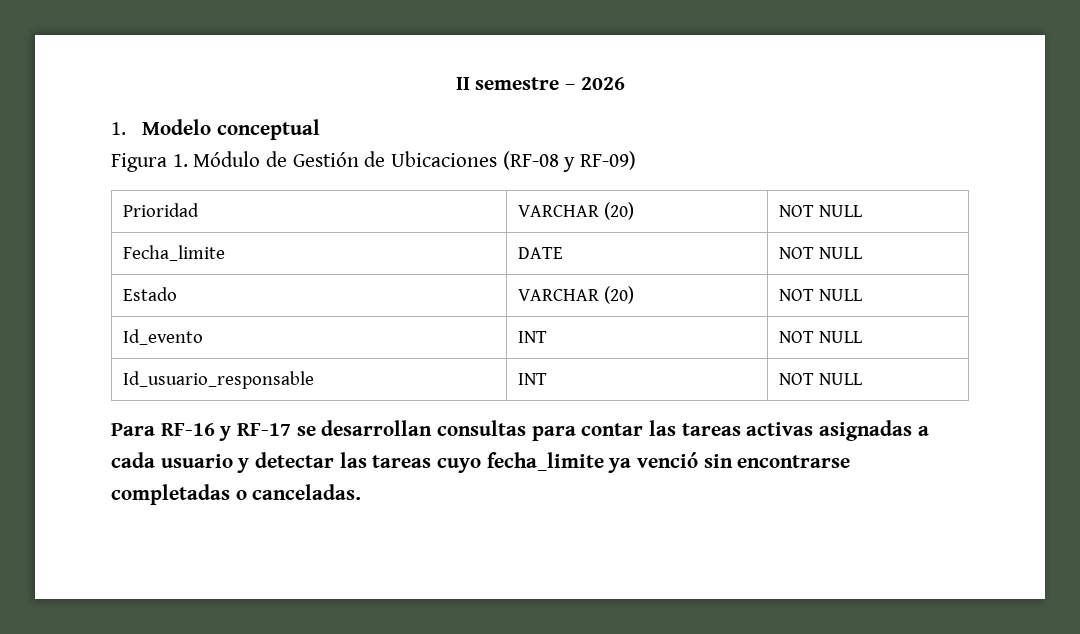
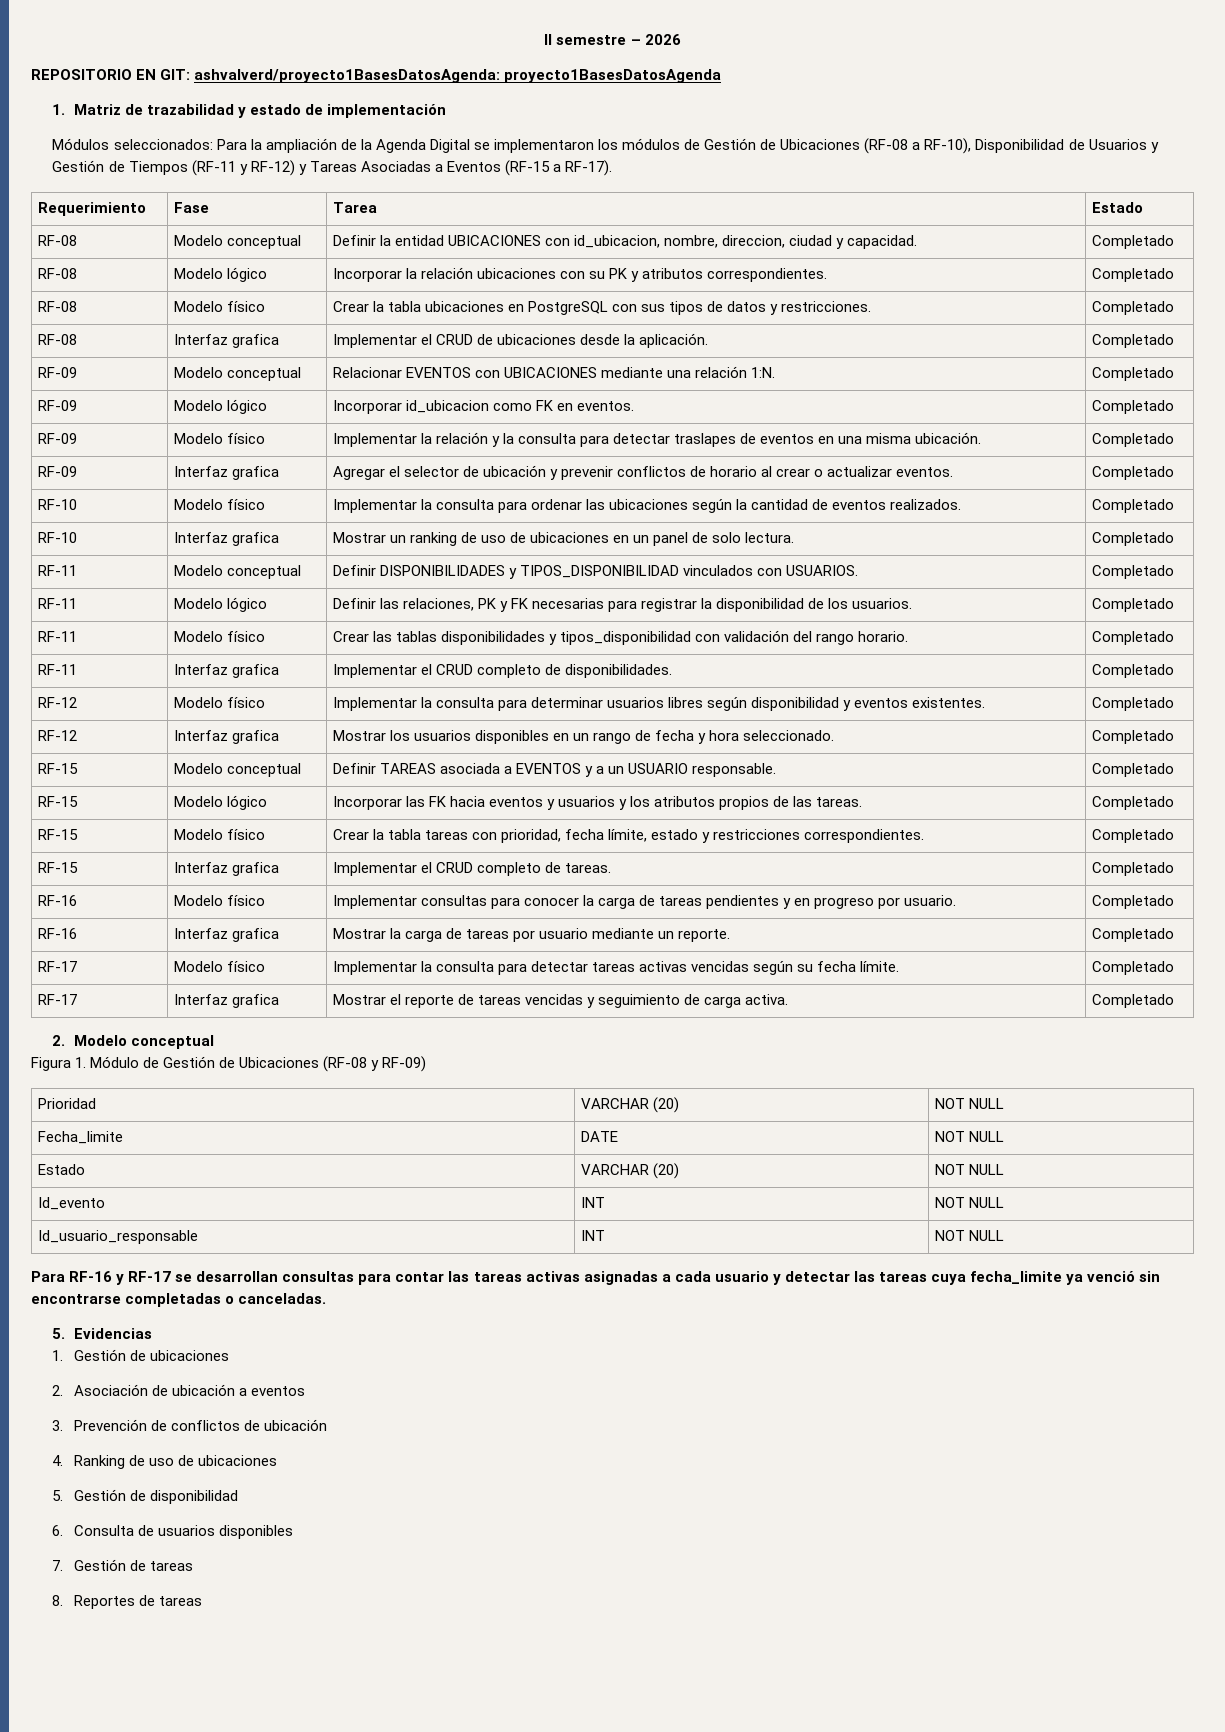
- 1. Modelo conceptual
+ REPOSITORIO EN GIT: ashvalverd/proyecto1BasesDatosAgenda: proyecto1BasesDatosAgenda
+ 1. Matriz de trazabilidad y estado de implementación
+ Módulos seleccionados: Para la ampliación de la Agenda Digital se implementaron los módulos de Gestión de Ubicaciones (RF-08 a RF-10), Disponibilidad de Usuarios y Gestión de Tiempos (RF-11 y RF-12) y Tareas Asociadas a Eventos (RF-15 a RF-17).
+ Requerimiento | Fase | Tarea | Estado
+ RF-08 | Modelo conceptual | Definir la entidad UBICACIONES con id_ubicacion, nombre, direccion, ciudad y capacidad. | Completado
+ RF-08 | Modelo lógico | Incorporar la relación ubicaciones con su PK y atributos correspondientes. | Completado
+ RF-08 | Modelo físico | Crear la tabla ubicaciones en PostgreSQL con sus tipos de datos y restricciones. | Completado
+ RF-08 | Interfaz grafica | Implementar el CRUD de ubicaciones desde la aplicación. | Completado
+ RF-09 | Modelo conceptual | Relacionar EVENTOS con UBICACIONES mediante una relación 1:N. | Completado
+ RF-09 | Modelo lógico | Incorporar id_ubicacion como FK en eventos. | Completado
+ RF-09 | Modelo físico | Implementar la relación y la consulta para detectar traslapes de eventos en una misma ubicación. | Completado
+ RF-09 | Interfaz grafica | Agregar el selector de ubicación y prevenir conflictos de horario al crear o actualizar eventos. | Completado
+ RF-10 | Modelo físico | Implementar la consulta para ordenar las ubicaciones según la cantidad de eventos realizados. | Completado
+ RF-10 | Interfaz grafica | Mostrar un ranking de uso de ubicaciones en un panel de solo lectura. | Completado
+ RF-11 | Modelo conceptual | Definir DISPONIBILIDADES y TIPOS_DISPONIBILIDAD vinculados con USUARIOS. | Completado
+ RF-11 | Modelo lógico | Definir las relaciones, PK y FK necesarias para registrar la disponibilidad de los usuarios. | Completado
+ RF-11 | Modelo físico | Crear las tablas disponibilidades y tipos_disponibilidad con validación del rango horario. | Completado
+ RF-11 | Interfaz grafica | Implementar el CRUD completo de disponibilidades. | Completado
+ RF-12 | Modelo físico | Implementar la consulta para determinar usuarios libres según disponibilidad y eventos existentes. | Completado
+ RF-12 | Interfaz grafica | Mostrar los usuarios disponibles en un rango de fecha y hora seleccionado. | Completado
+ RF-15 | Modelo conceptual | Definir TAREAS asociada a EVENTOS y a un USUARIO responsable. | Completado
+ RF-15 | Modelo lógico | Incorporar las FK hacia eventos y usuarios y los atributos propios de las tareas. | Completado
+ RF-15 | Modelo físico | Crear la tabla tareas con prioridad, fecha límite, estado y restricciones correspondientes. | Completado
+ RF-15 | Interfaz grafica | Implementar el CRUD completo de tareas. | Completado
+ RF-16 | Modelo físico | Implementar consultas para conocer la carga de tareas pendientes y en progreso por usuario. | Completado
+ RF-16 | Interfaz grafica | Mostrar la carga de tareas por usuario mediante un reporte. | Completado
+ RF-17 | Modelo físico | Implementar la consulta para detectar tareas activas vencidas según su fecha límite. | Completado
+ RF-17 | Interfaz grafica | Mostrar el reporte de tareas vencidas y seguimiento de carga activa. | Completado
+ 2. Modelo conceptual
- Para RF-16 y RF-17 se desarrollan consultas para contar las tareas activas asignadas a cada usuario y detectar las tareas cuyo fecha_limite ya venció sin encontrarse completadas o canceladas.
+ Para RF-16 y RF-17 se desarrollan consultas para contar las tareas activas asignadas a cada usuario y detectar las tareas cuya fecha_limite ya venció sin encontrarse completadas o canceladas.
+ 5. Evidencias
+ 1. Gestión de ubicaciones
+ 2. Asociación de ubicación a eventos
+ 3. Prevención de conflictos de ubicación
+ 4. Ranking de uso de ubicaciones
+ 5. Gestión de disponibilidad
+ 6. Consulta de usuarios disponibles
+ 7. Gestión de tareas
+ 8. Reportes de tareas

